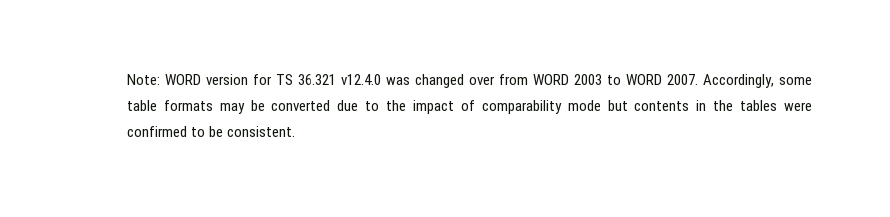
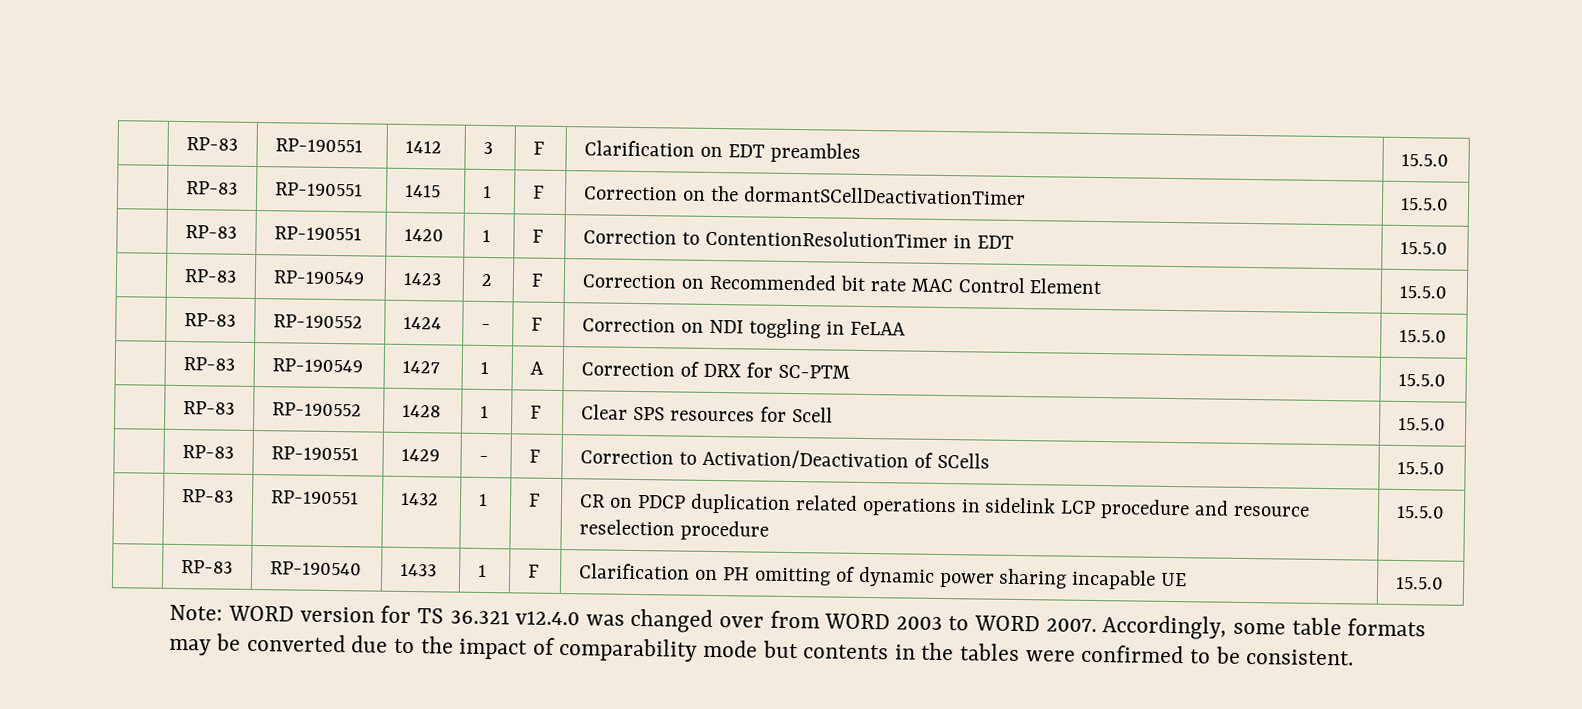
+ | RP-83 | RP-190551 | 1412 | 3 | F | Clarification on EDT preambles | 15.5.0
+ | RP-83 | RP-190551 | 1415 | 1 | F | Correction on the dormantSCellDeactivationTimer | 15.5.0
+ | RP-83 | RP-190551 | 1420 | 1 | F | Correction to ContentionResolutionTimer in EDT | 15.5.0
+ | RP-83 | RP-190549 | 1423 | 2 | F | Correction on Recommended bit rate MAC Control Element | 15.5.0
+ | RP-83 | RP-190552 | 1424 | - | F | Correction on NDI toggling in FeLAA | 15.5.0
+ | RP-83 | RP-190549 | 1427 | 1 | A | Correction of DRX for SC-PTM | 15.5.0
+ | RP-83 | RP-190552 | 1428 | 1 | F | Clear SPS resources for Scell | 15.5.0
+ | RP-83 | RP-190551 | 1429 | - | F | Correction to Activation/Deactivation of SCells | 15.5.0
+ | RP-83 | RP-190551 | 1432 | 1 | F | CR on PDCP duplication related operations in sidelink LCP procedure and resource reselection procedure | 15.5.0
+ | RP-83 | RP-190540 | 1433 | 1 | F | Clarification on PH omitting of dynamic power sharing incapable UE | 15.5.0

